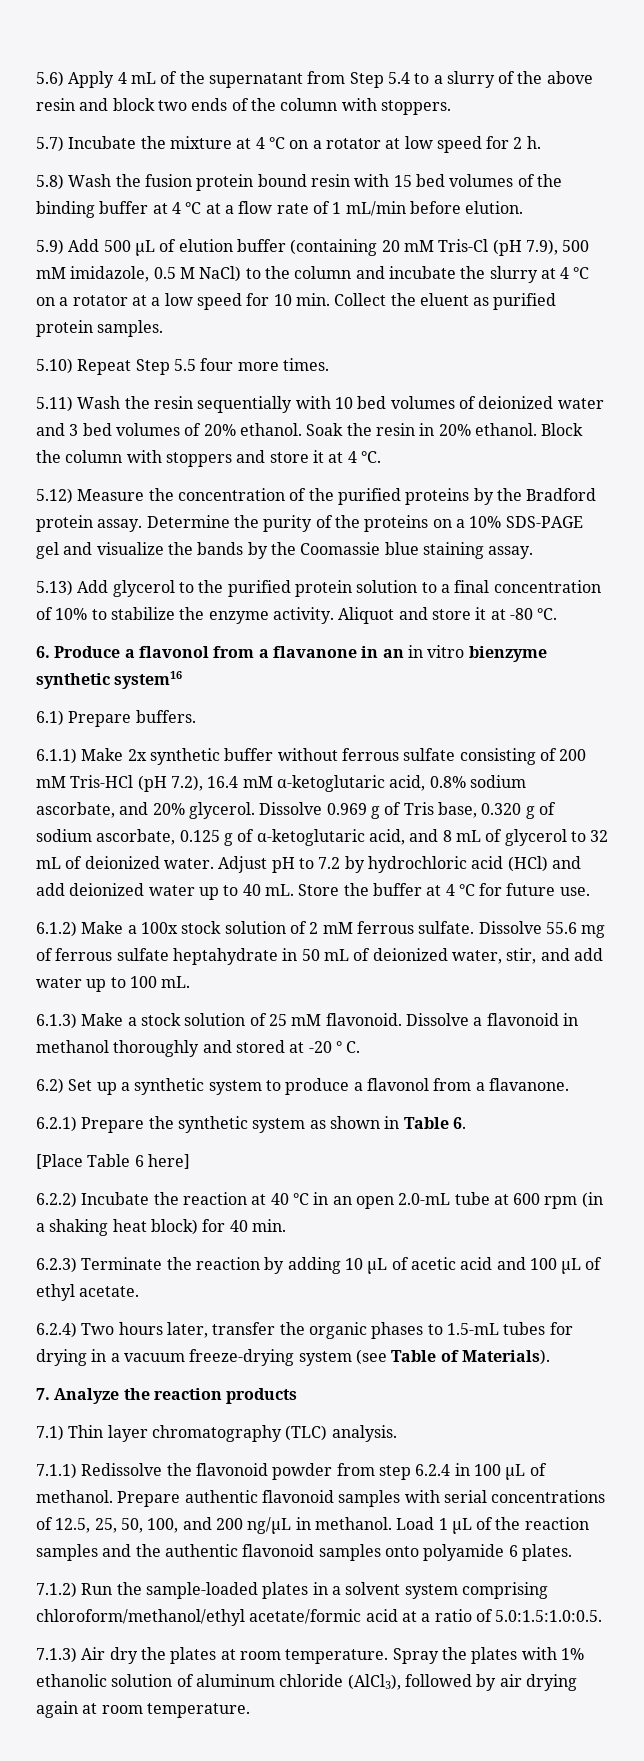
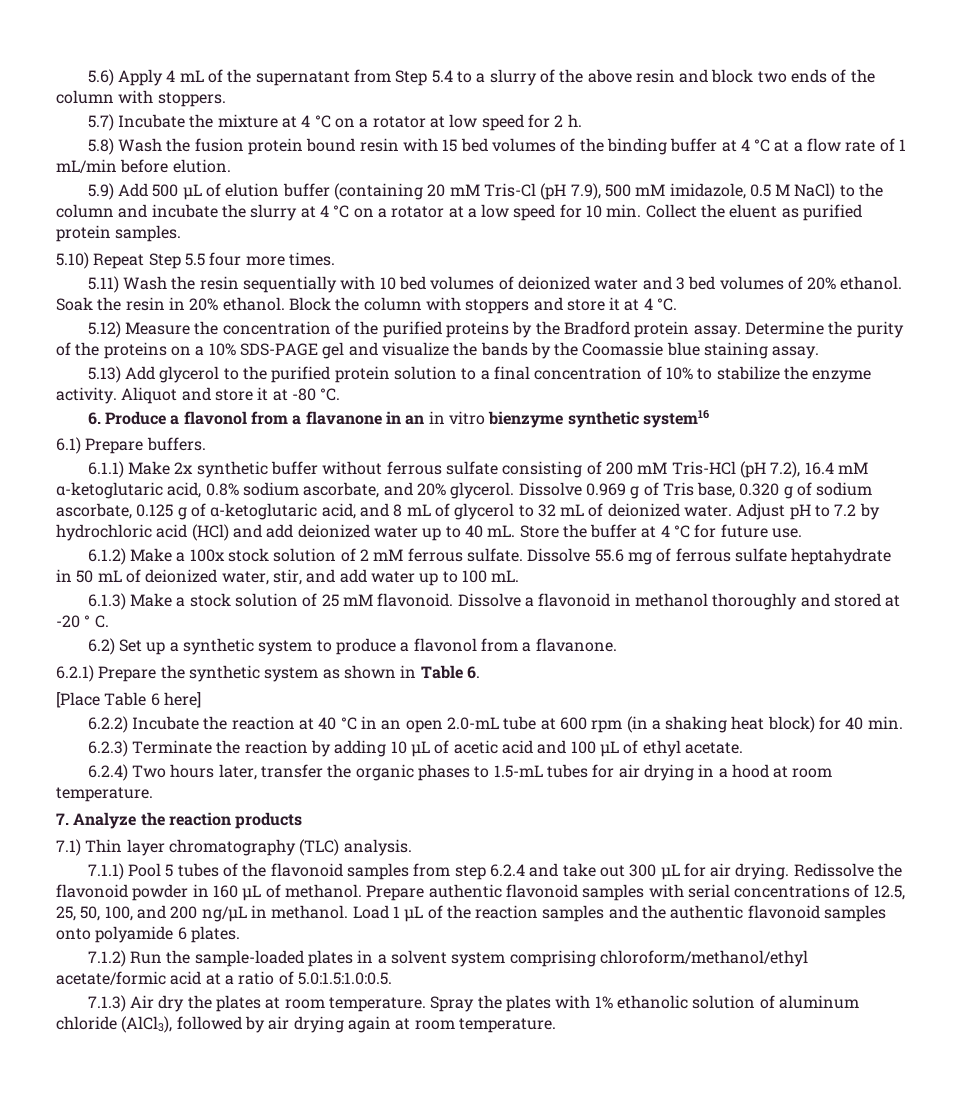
- 6.2.4) Two hours later, transfer the organic phases to 1.5-mL tubes for drying in a vacuum freeze-drying system (see Table of Materials).
+ 6.2.4) Two hours later, transfer the organic phases to 1.5-mL tubes for air drying in a hood at room temperature.
- 7.1.1) Redissolve the flavonoid powder from step 6.2.4 in 100 μL of methanol.
+ 7.1.1) Pool 5 tubes of the flavonoid samples from step 6.2.4 and take out 300 μL for air drying. Redissolve the flavonoid powder in 160 μL of methanol.

